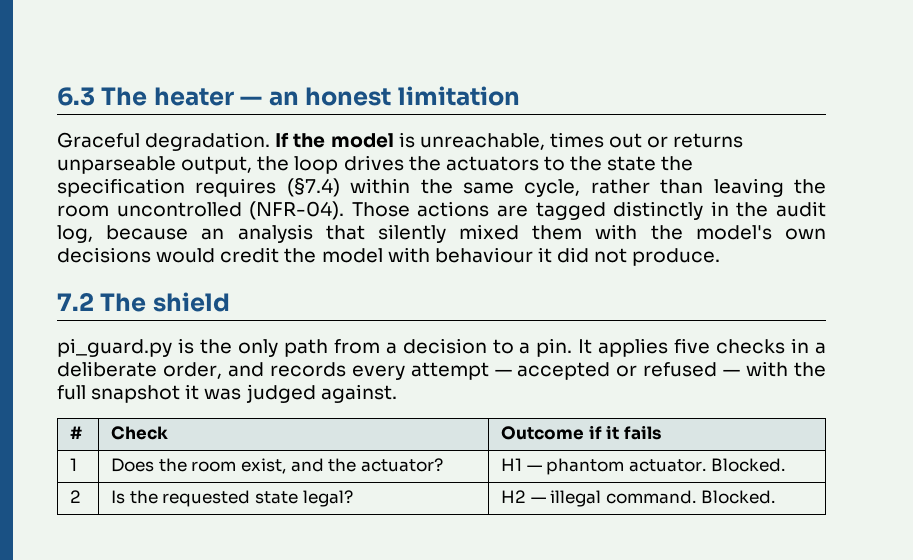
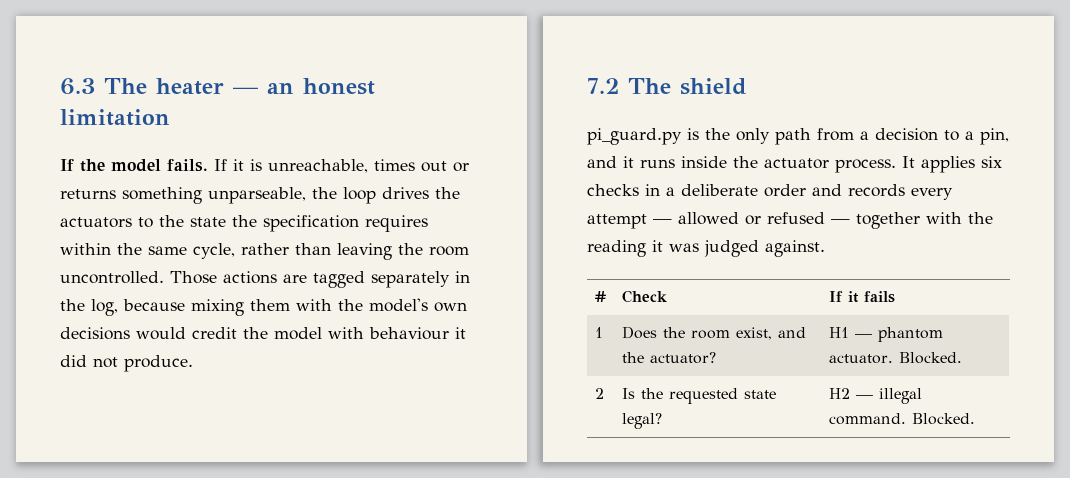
- Graceful degradation. If the model is unreachable, times out or returns unparseable output, the loop drives the actuators to the state the specification requires (§7.4) within the same cycle, rather than leaving the room uncontrolled (NFR-04).
+ If the model fails. If it is unreachable, times out or returns something unparseable, the loop drives the actuators to the state the specification requires within the same cycle, rather than leaving the room uncontrolled.
- Those actions are tagged distinctly in the audit log, because an analysis that silently mixed them with the model's own decisions would credit the model with behaviour it did not produce.
+ Those actions are tagged separately in the log, because mixing them with the model's own decisions would credit the model with behaviour it did not produce.
- pi_guard.py is the only path from a decision to a pin.
+ pi_guard.py is the only path from a decision to a pin, and it runs inside the actuator process.
- It applies five checks in a deliberate order, and records every attempt — accepted or refused — with the full snapshot it was judged against.
+ It applies six checks in a deliberate order and records every attempt — allowed or refused — together with the reading it was judged against.
- # | Check | Outcome if it fails
+ # | Check | If it fails

